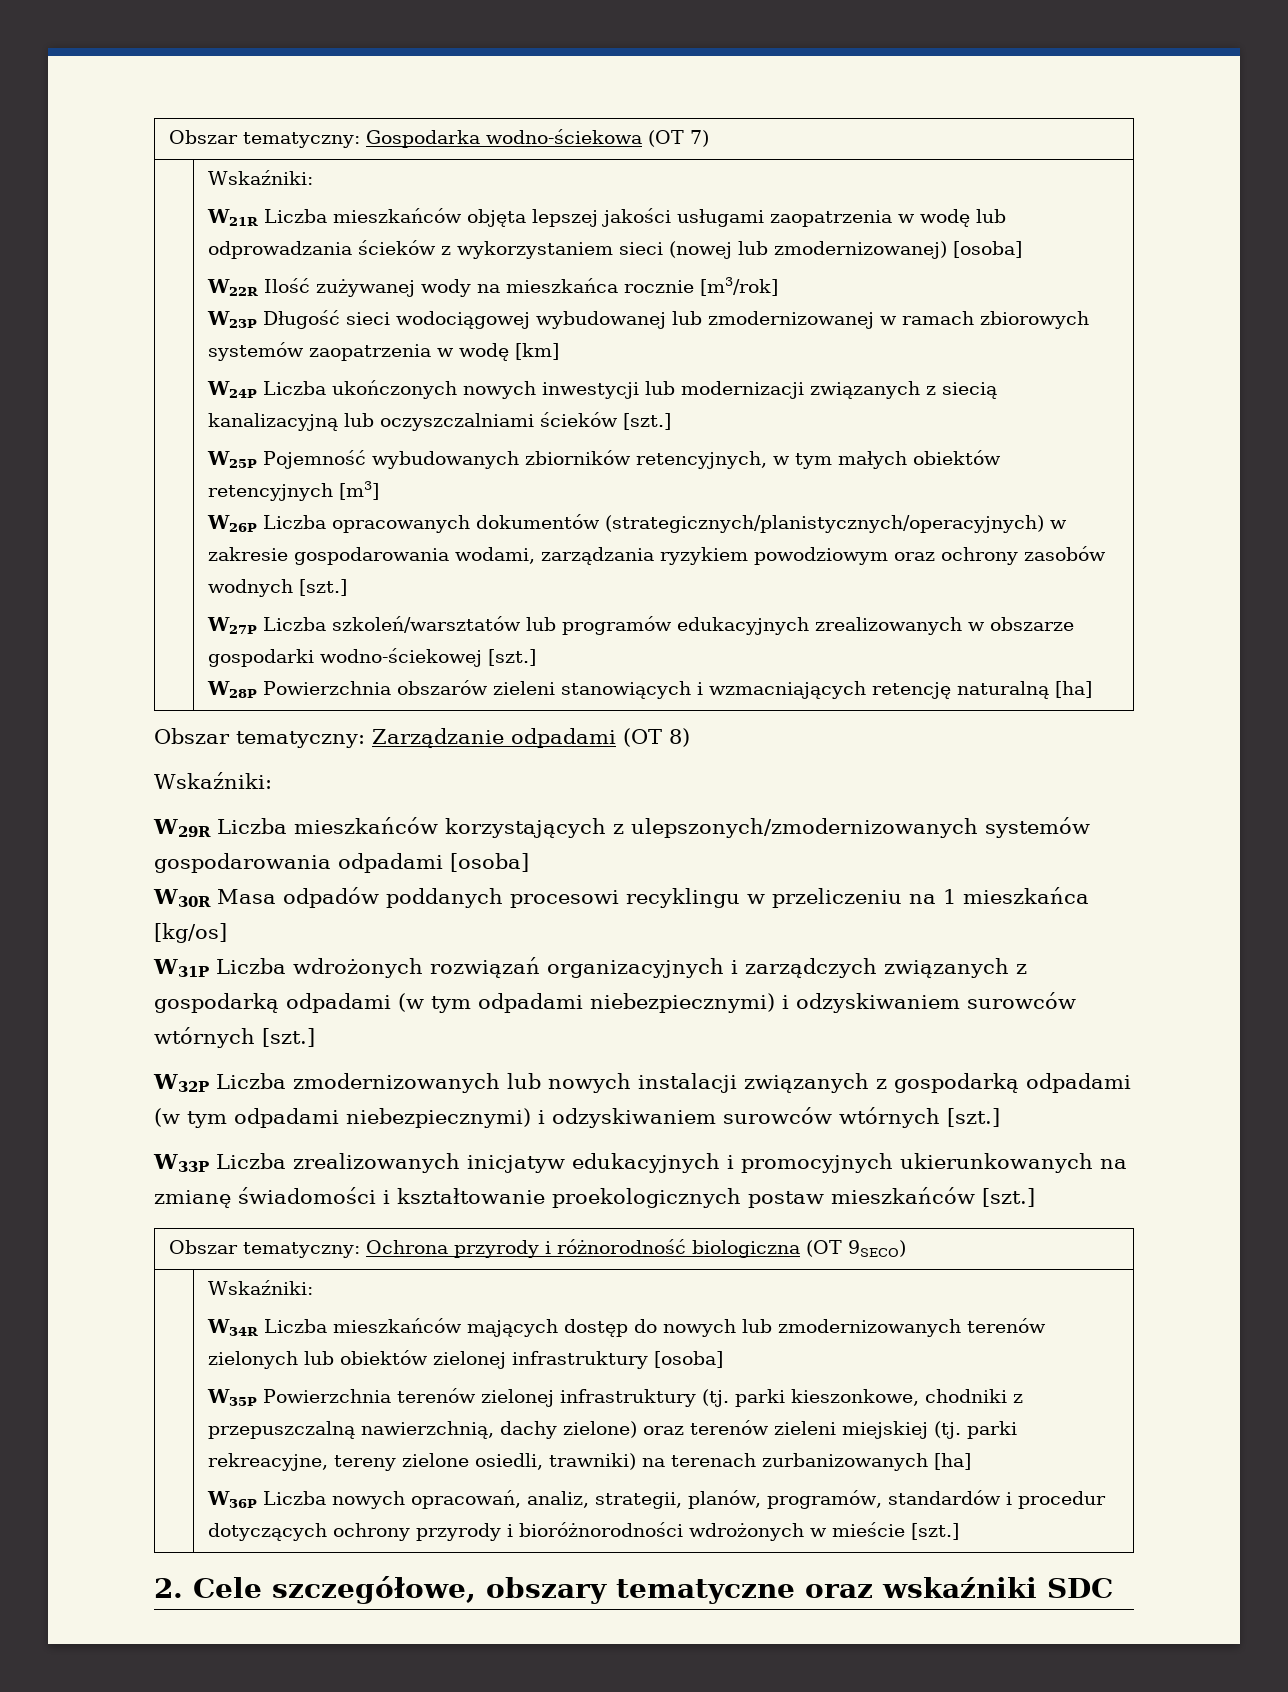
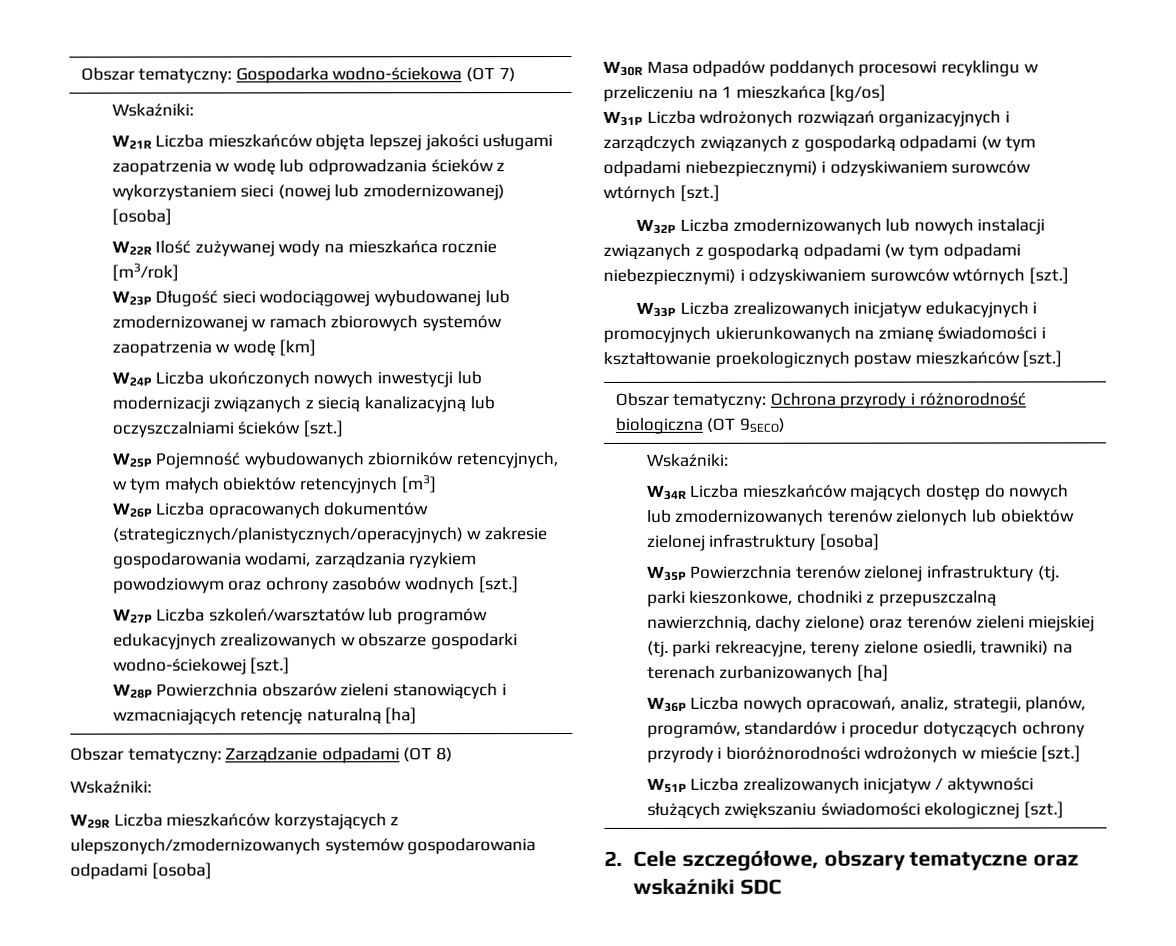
+ W51P Liczba zrealizowanych inicjatyw / aktywności służących zwiększaniu świadomości ekologicznej [szt.]

